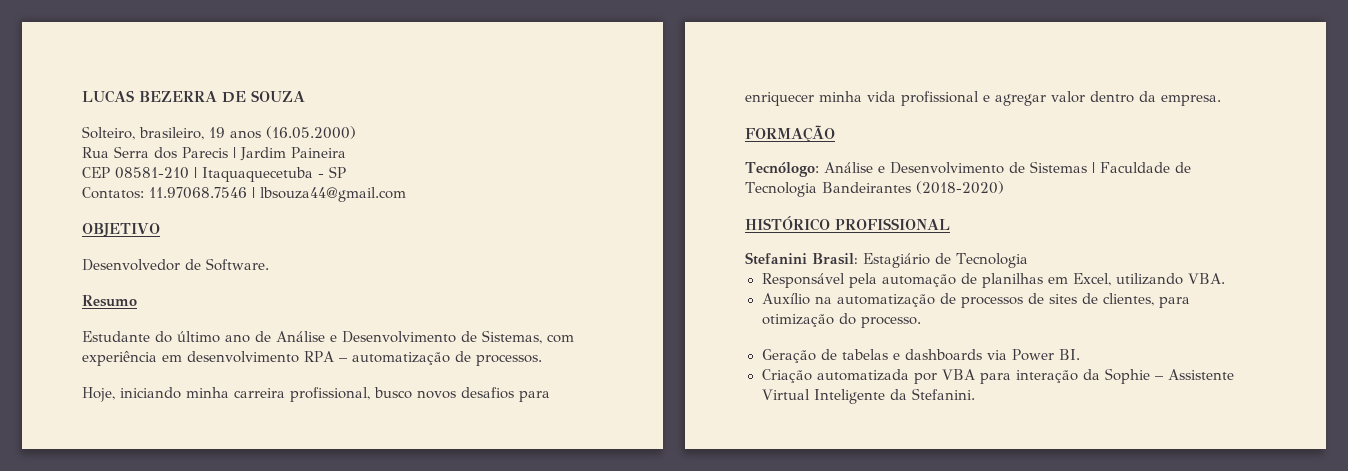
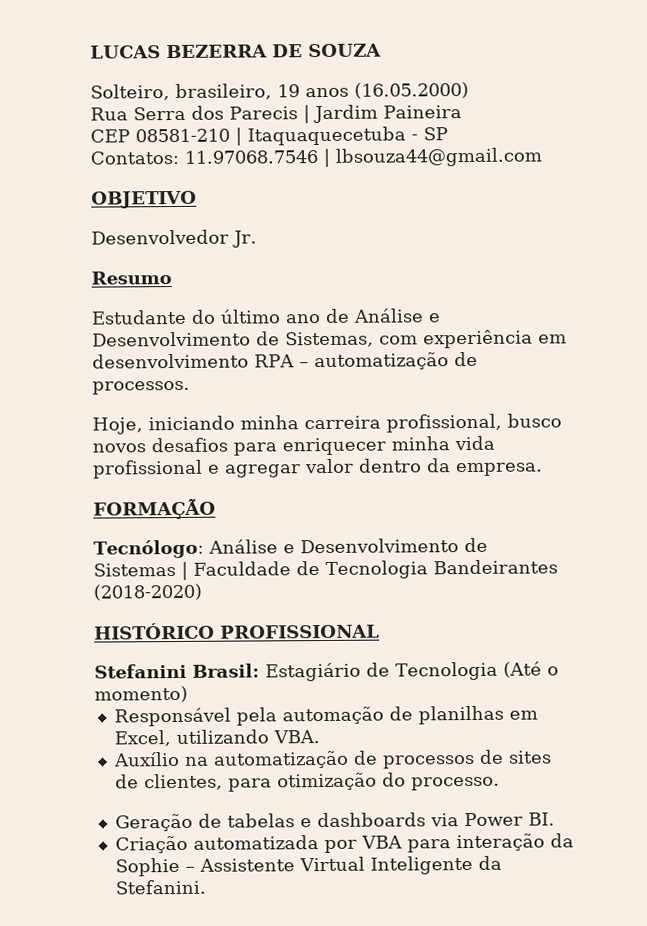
- Desenvolvedor de Software.
+ Desenvolvedor Jr.
- Stefanini Brasil: Estagiário de Tecnologia
+ Stefanini Brasil: Estagiário de Tecnologia (Até o momento)

